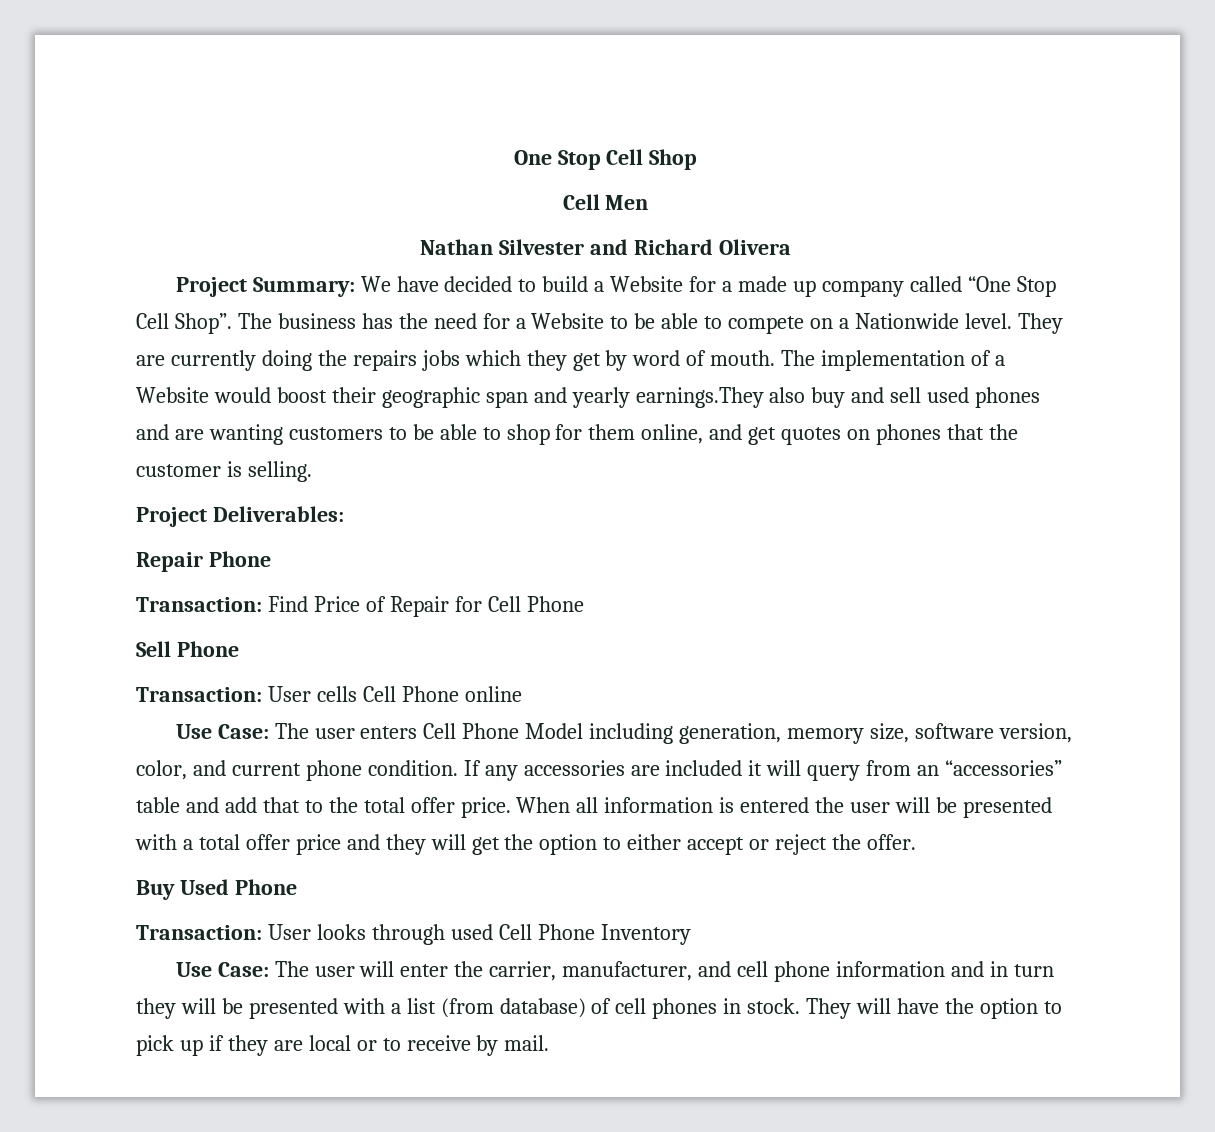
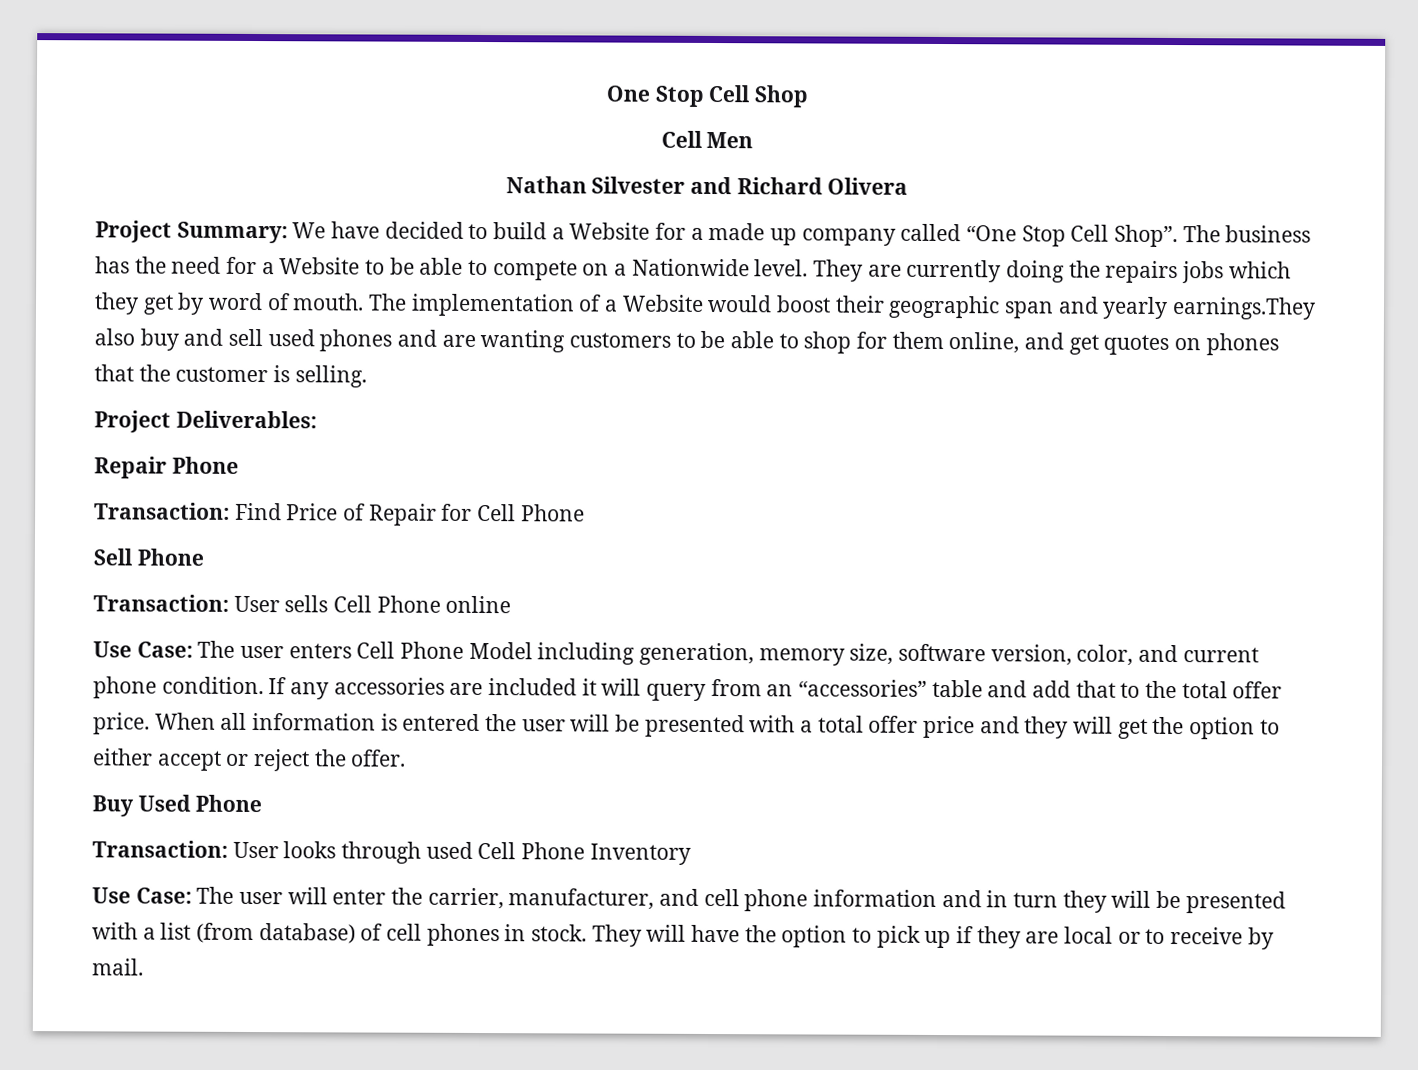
- Transaction: User cells Cell Phone online
+ Transaction: User sells Cell Phone online

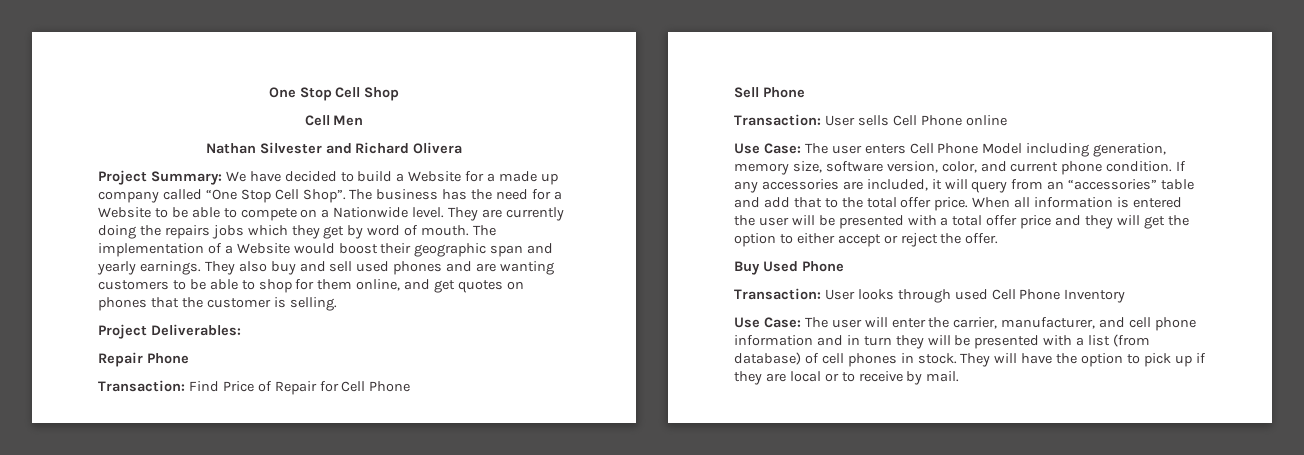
- The implementation of a Website would boost their geographic span and yearly earnings.They also buy and sell used phones and are wanting customers to be able to shop for them online, and get quotes on phones that the customer is selling.
+ The implementation of a Website would boost their geographic span and yearly earnings. They also buy and sell used phones and are wanting customers to be able to shop for them online, and get quotes on phones that the customer is selling.
- If any accessories are included it will query from an “accessories” table and add that to the total offer price.
+ If any accessories are included, it will query from an “accessories” table and add that to the total offer price.

